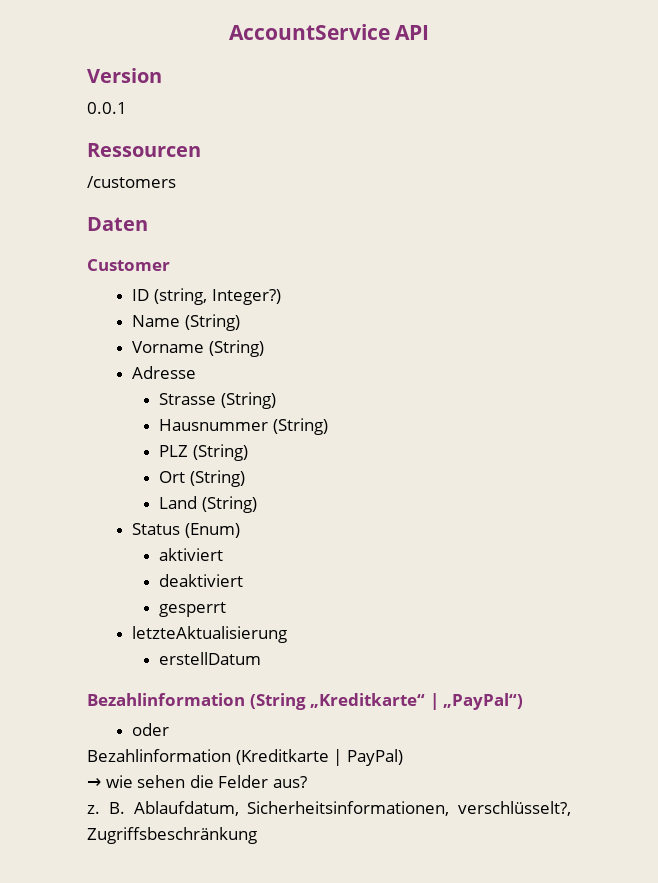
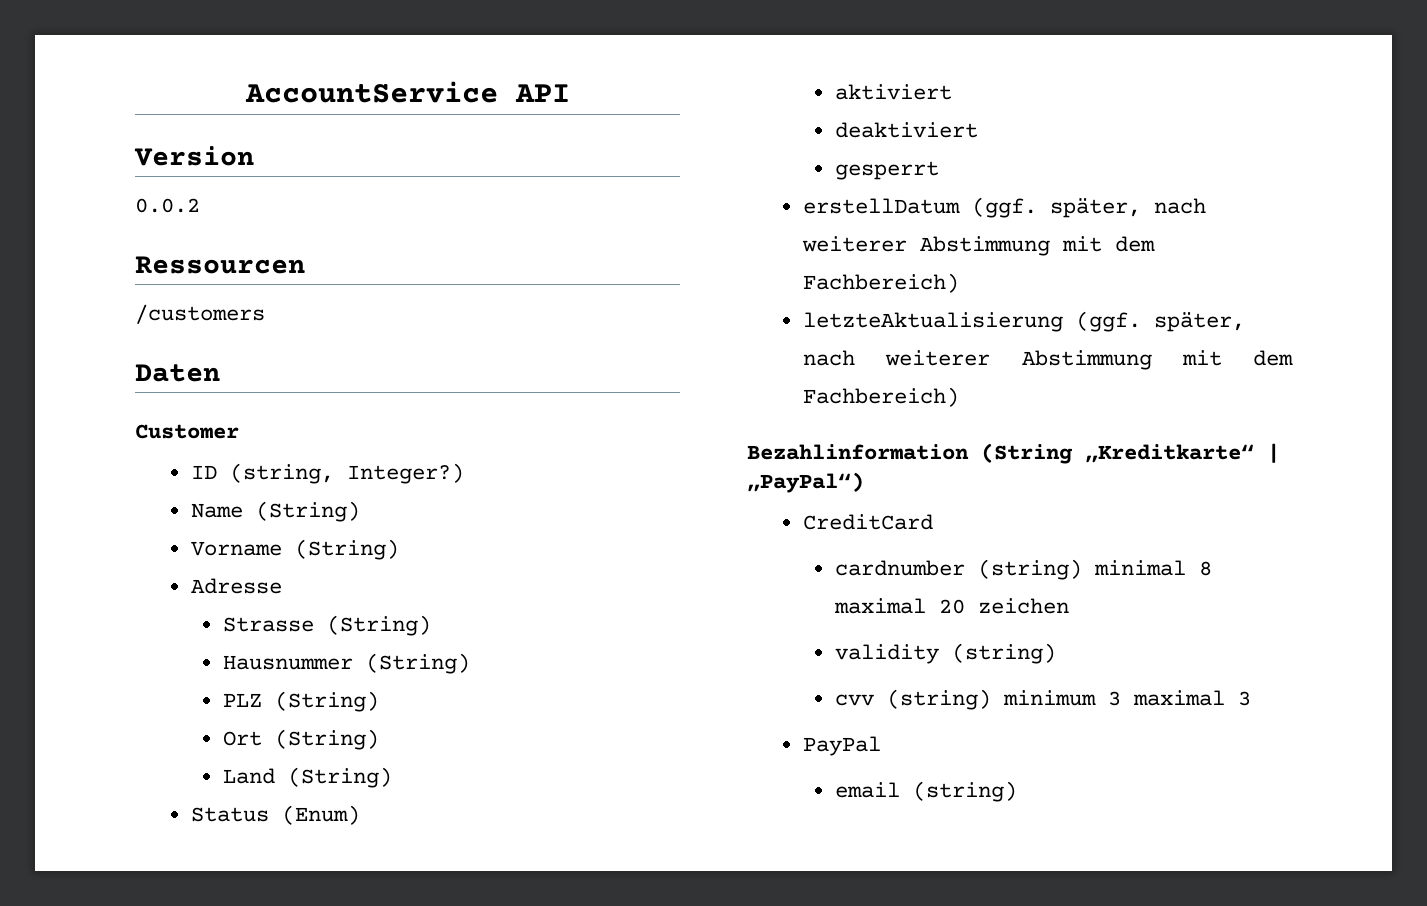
- 0.0.1
+ 0.0.2
- letzteAktualisierung
- erstellDatum
+ erstellDatum (ggf. später, nach weiterer Abstimmung mit dem Fachbereich)
+ letzteAktualisierung (ggf. später, nach weiterer Abstimmung mit dem Fachbereich)
- oder
- Bezahlinformation (Kreditkarte | PayPal)
- → wie sehen die Felder aus?
- z. B. Ablaufdatum, Sicherheitsinformationen, verschlüsselt?, Zugriffsbeschränkung
+ CreditCard
+ cardnumber (string) minimal 8 maximal 20 zeichen
+ validity (string)
+ cvv (string) minimum 3 maximal 3
+ PayPal
+ email (string)

